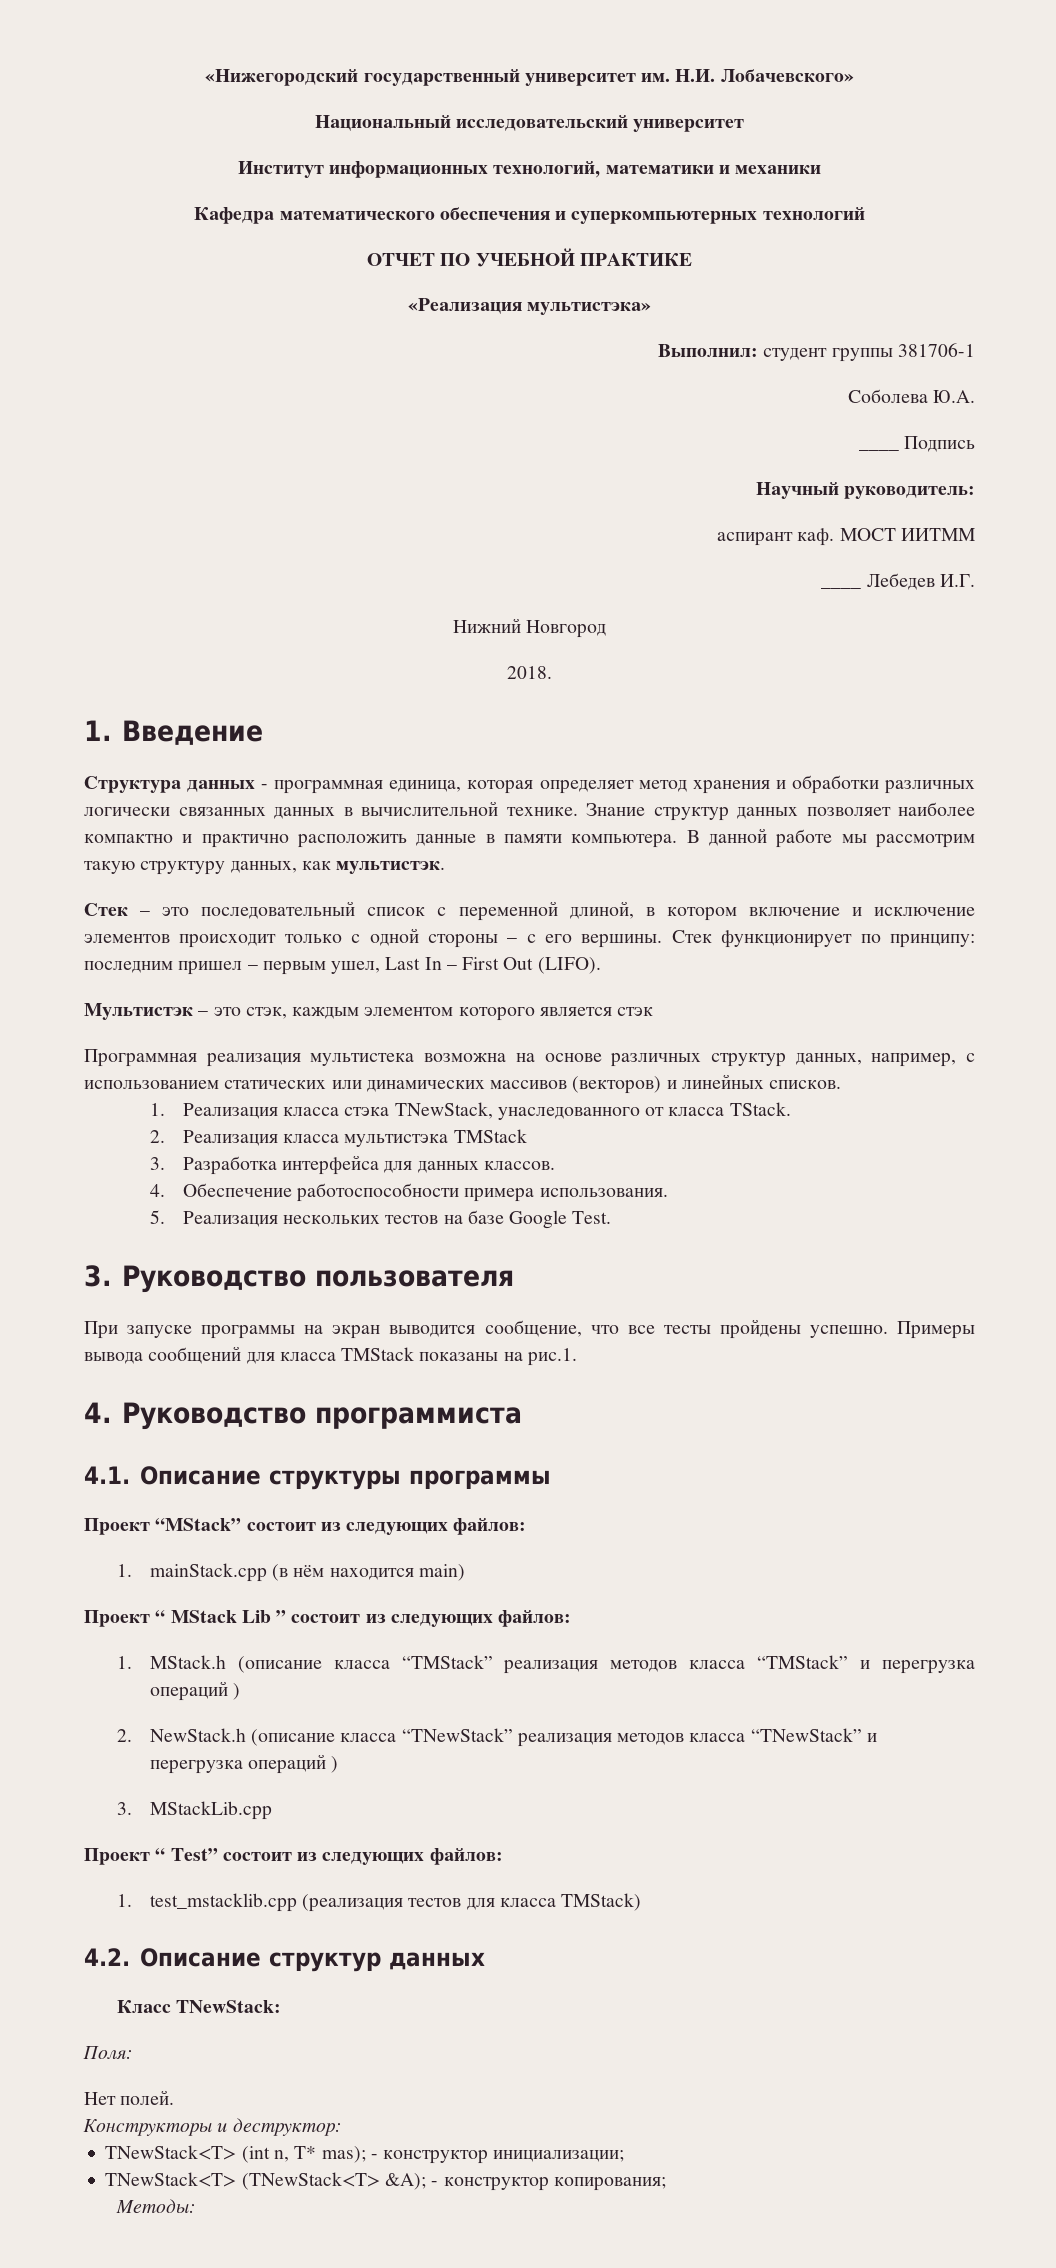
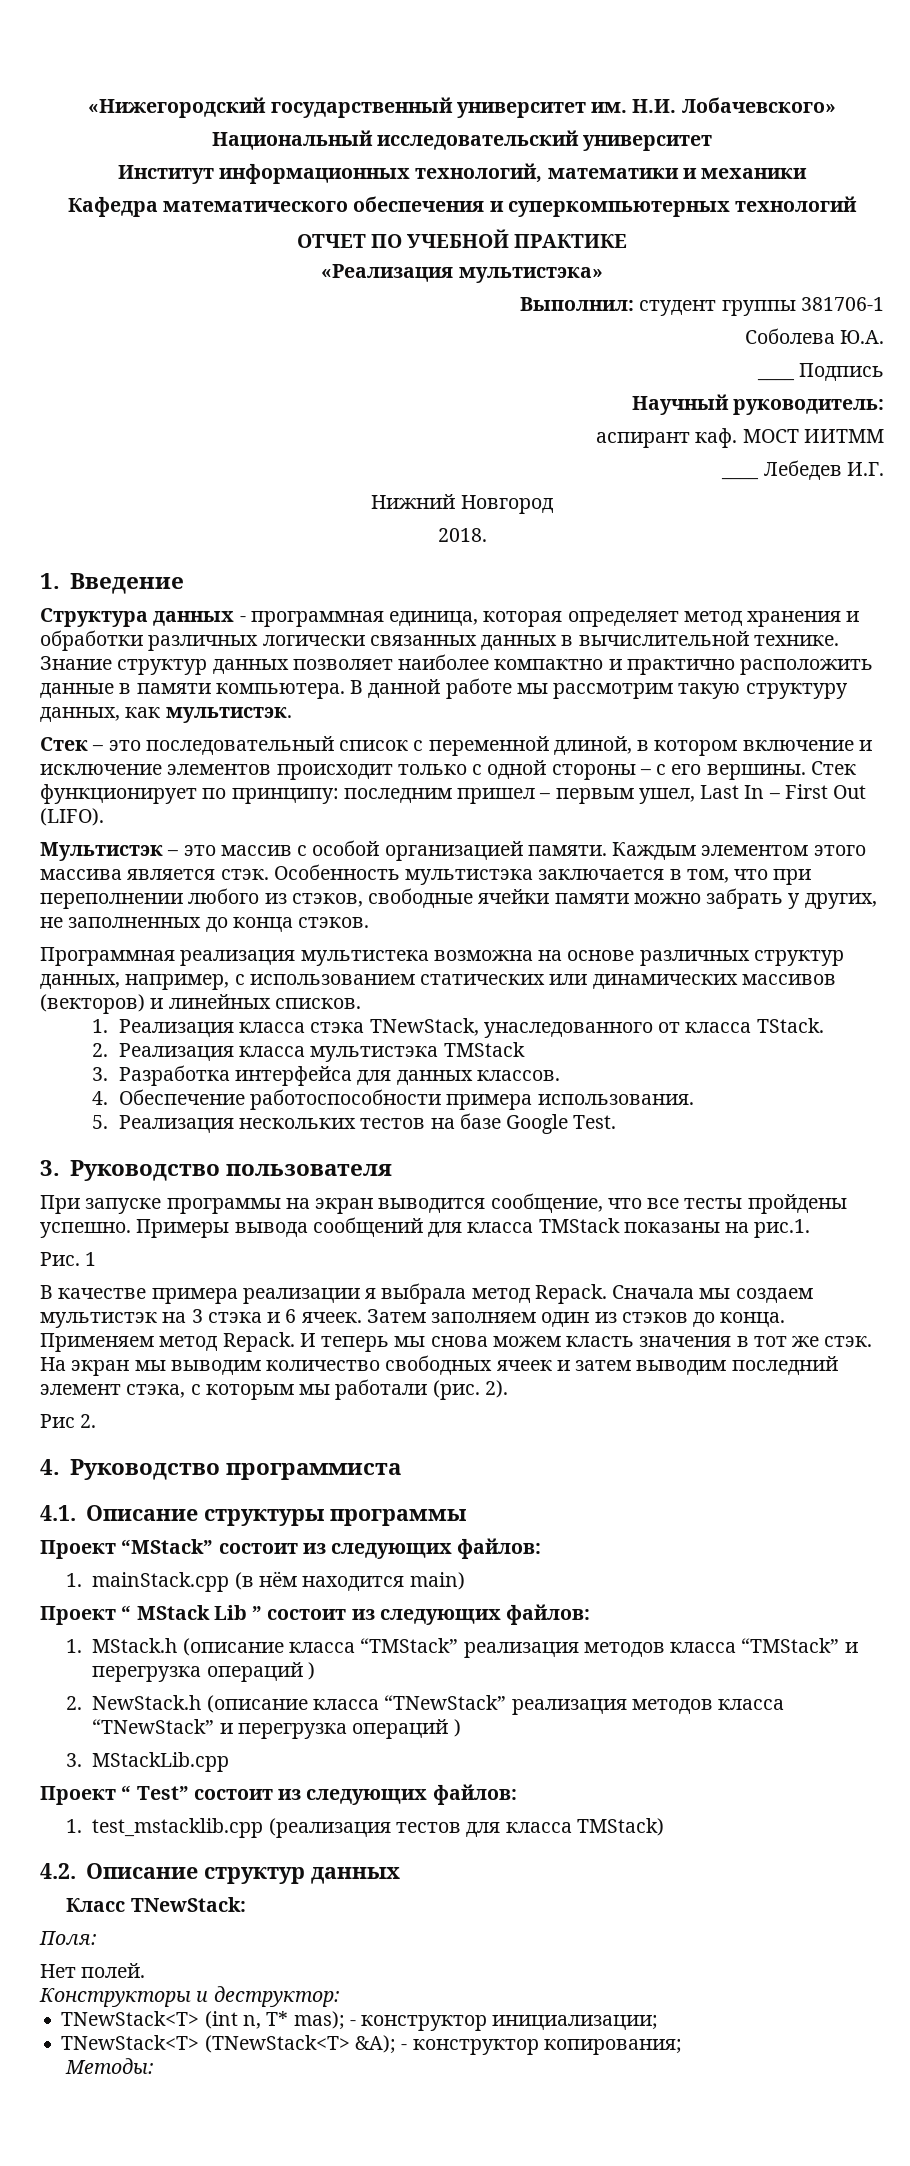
- Мультистэк – это стэк, каждым элементом которого является стэк
+ Мультистэк – это массив с особой организацией памяти. Каждым элементом этого массива является стэк. Особенность мультистэка заключается в том, что при переполнении любого из стэков, свободные ячейки памяти можно забрать у других, не заполненных до конца стэков.
+ Рис. 1
+ В качестве примера реализации я выбрала метод Repack. Сначала мы создаем мультистэк на 3 стэка и 6 ячеек. Затем заполняем один из стэков до конца. Применяем метод Repack. И теперь мы снова можем класть значения в тот же стэк. На экран мы выводим количество свободных ячеек и затем выводим последний элемент стэка, с которым мы работали (рис. 2).
+ Рис 2.

